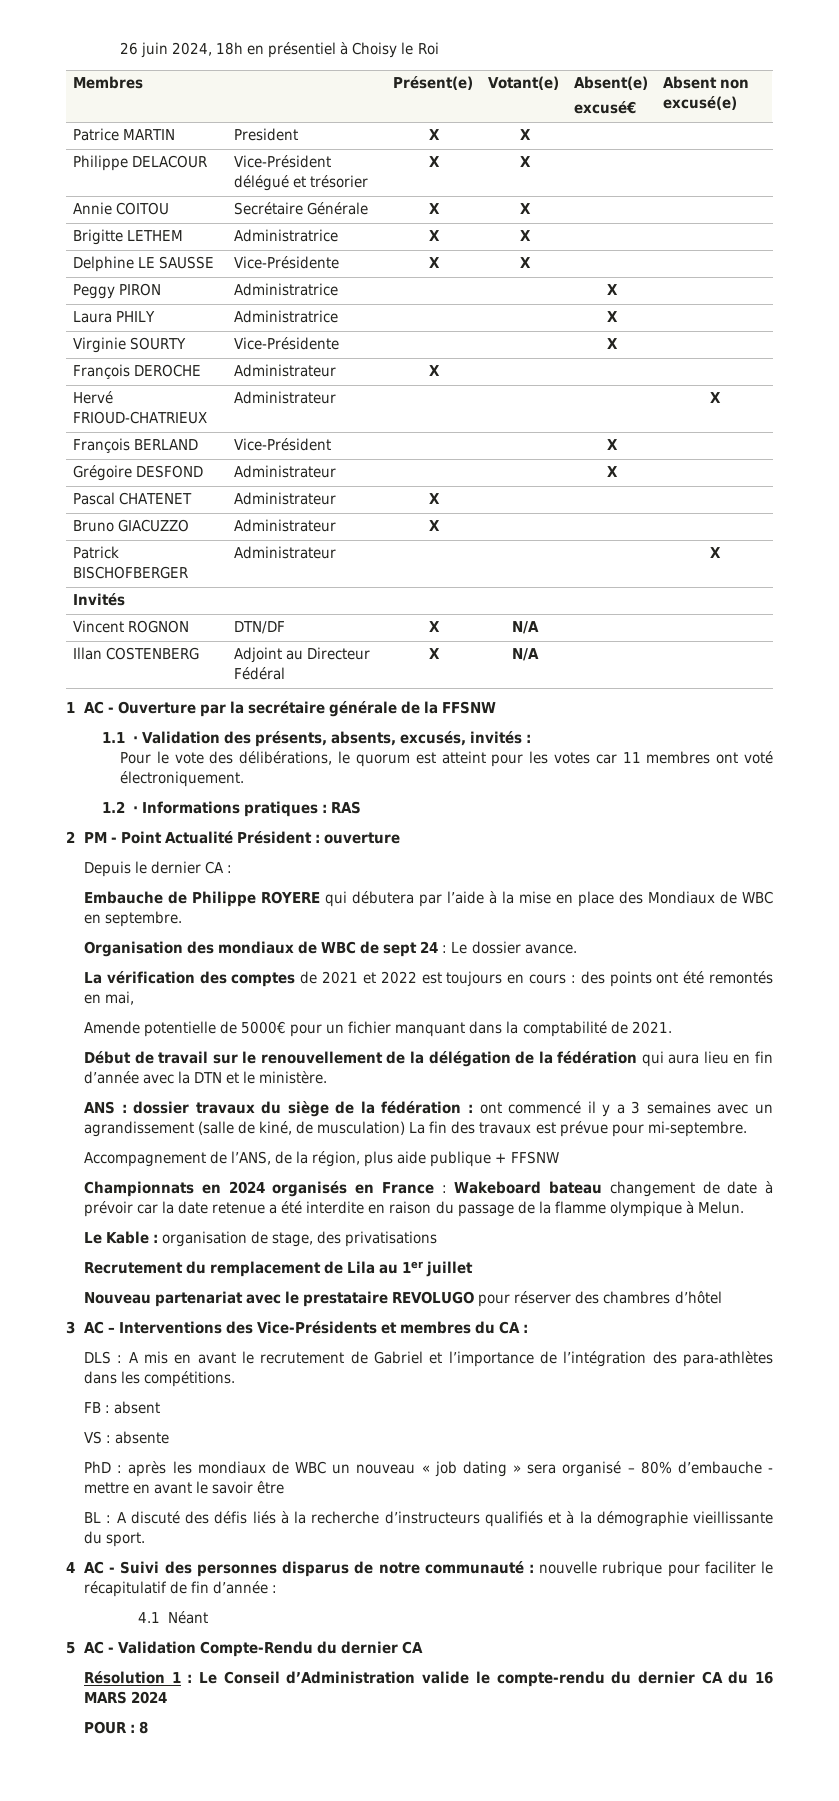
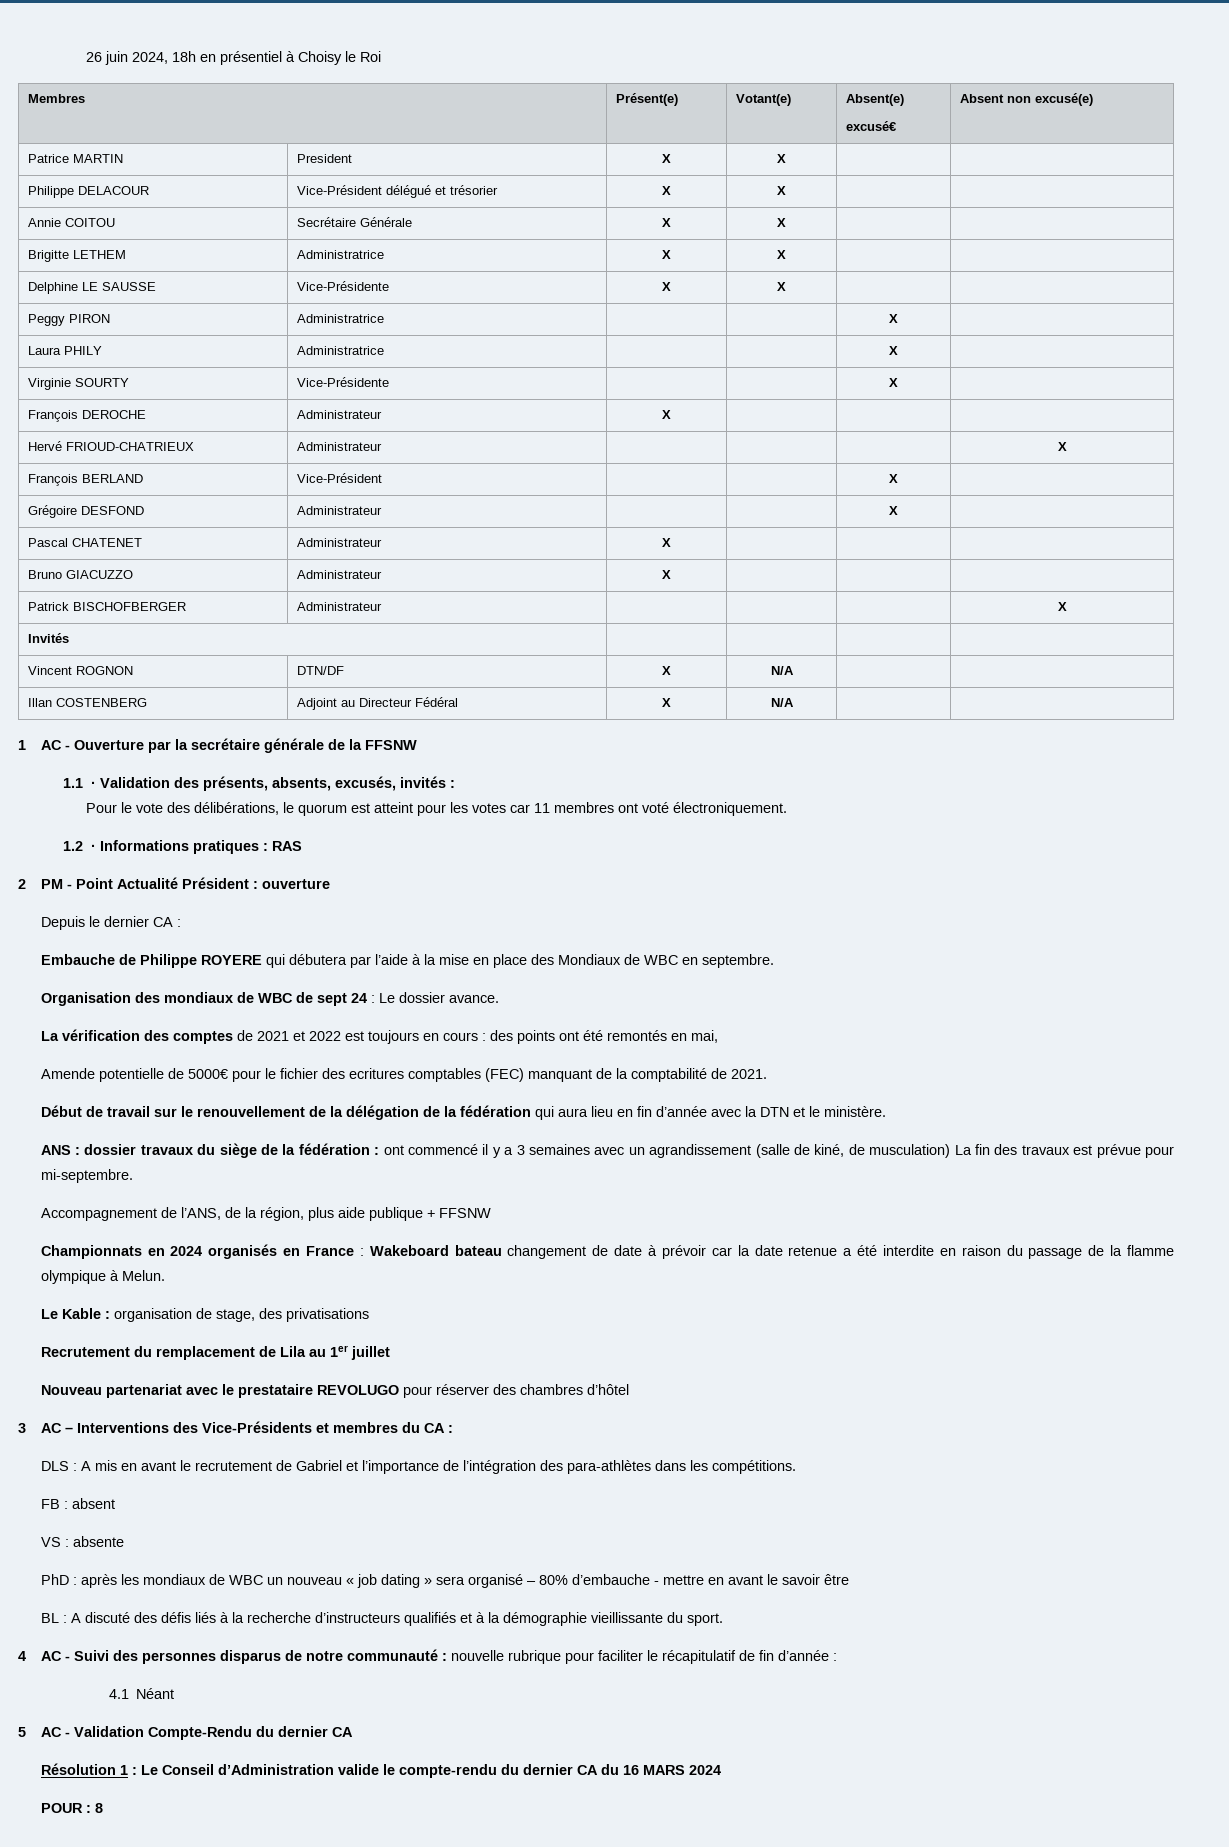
- Amende potentielle de 5000€ pour un fichier manquant dans la comptabilité de 2021.
+ Amende potentielle de 5000€ pour le fichier des ecritures comptables (FEC) manquant de la comptabilité de 2021.

